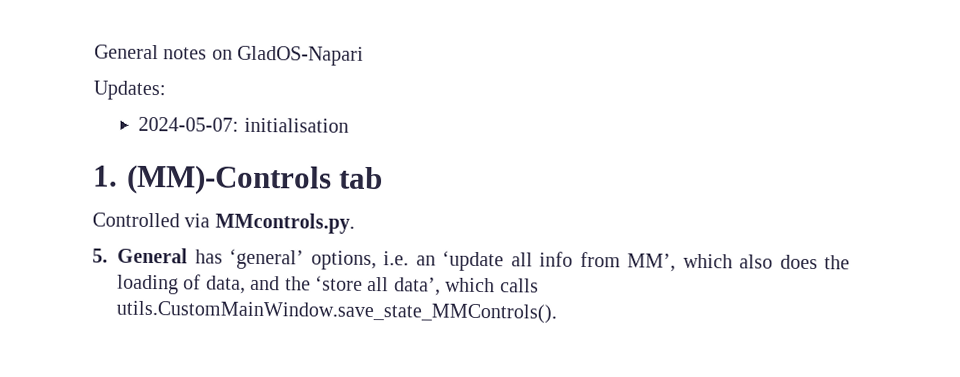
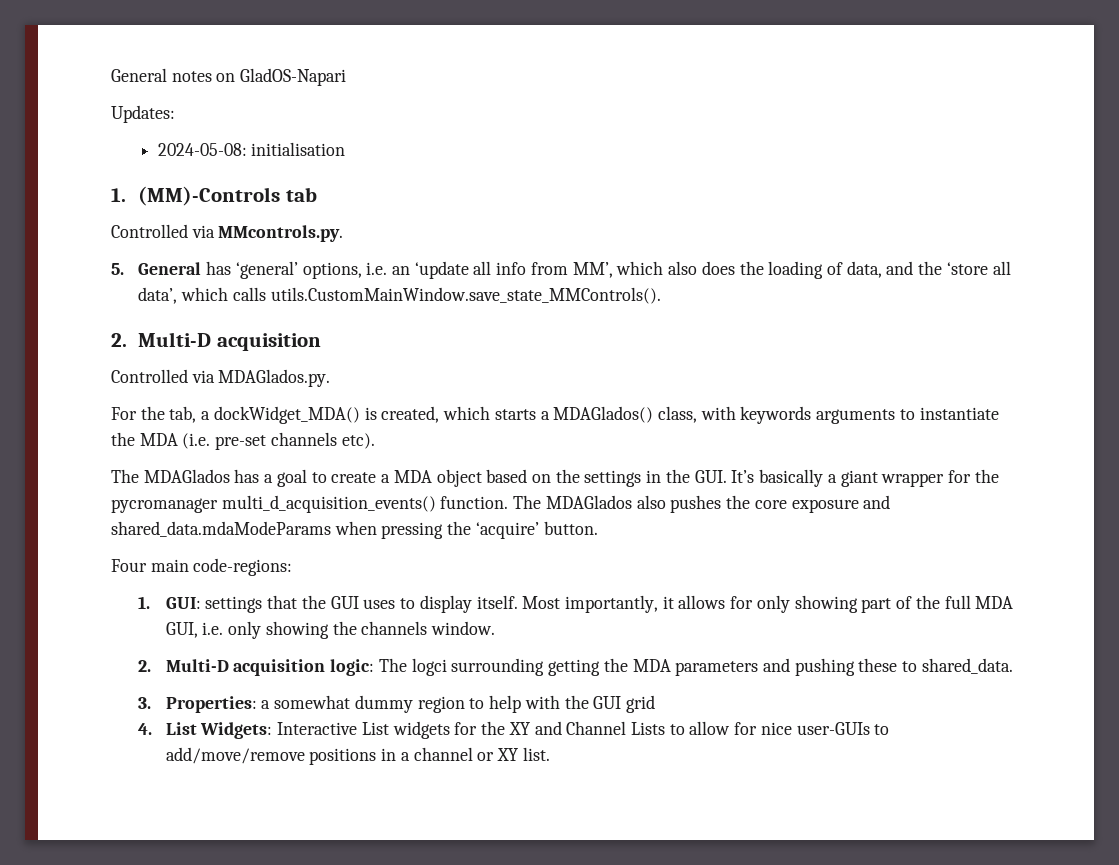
- 2024-05-07: initialisation
+ 2024-05-08: initialisation
  5. General has ‘general’ options, i.e. an ‘update all info from MM’, which also does the loading of data, and the ‘store all data’, which calls utils.CustomMainWindow.save_state_MMControls().
+ 2. Multi-D acquisition
+ Controlled via MDAGlados.py.
+ For the tab, a dockWidget_MDA() is created, which starts a MDAGlados() class, with keywords arguments to instantiate the MDA (i.e. pre-set channels etc).
+ The MDAGlados has a goal to create a MDA object based on the settings in the GUI. It’s basically a giant wrapper for the pycromanager multi_d_acquisition_events() function. The MDAGlados also pushes the core exposure and shared_data.mdaModeParams when pressing the ‘acquire’ button.
+ Four main code-regions:
+ 1. GUI: settings that the GUI uses to display itself. Most importantly, it allows for only showing part of the full MDA GUI, i.e. only showing the channels window.
+ 2. Multi-D acquisition logic: The logci surrounding getting the MDA parameters and pushing these to shared_data.
+ 3. Properties: a somewhat dummy region to help with the GUI grid
+ 4. List Widgets: Interactive List widgets for the XY and Channel Lists to allow for nice user-GUIs to add/move/remove positions in a channel or XY list.

